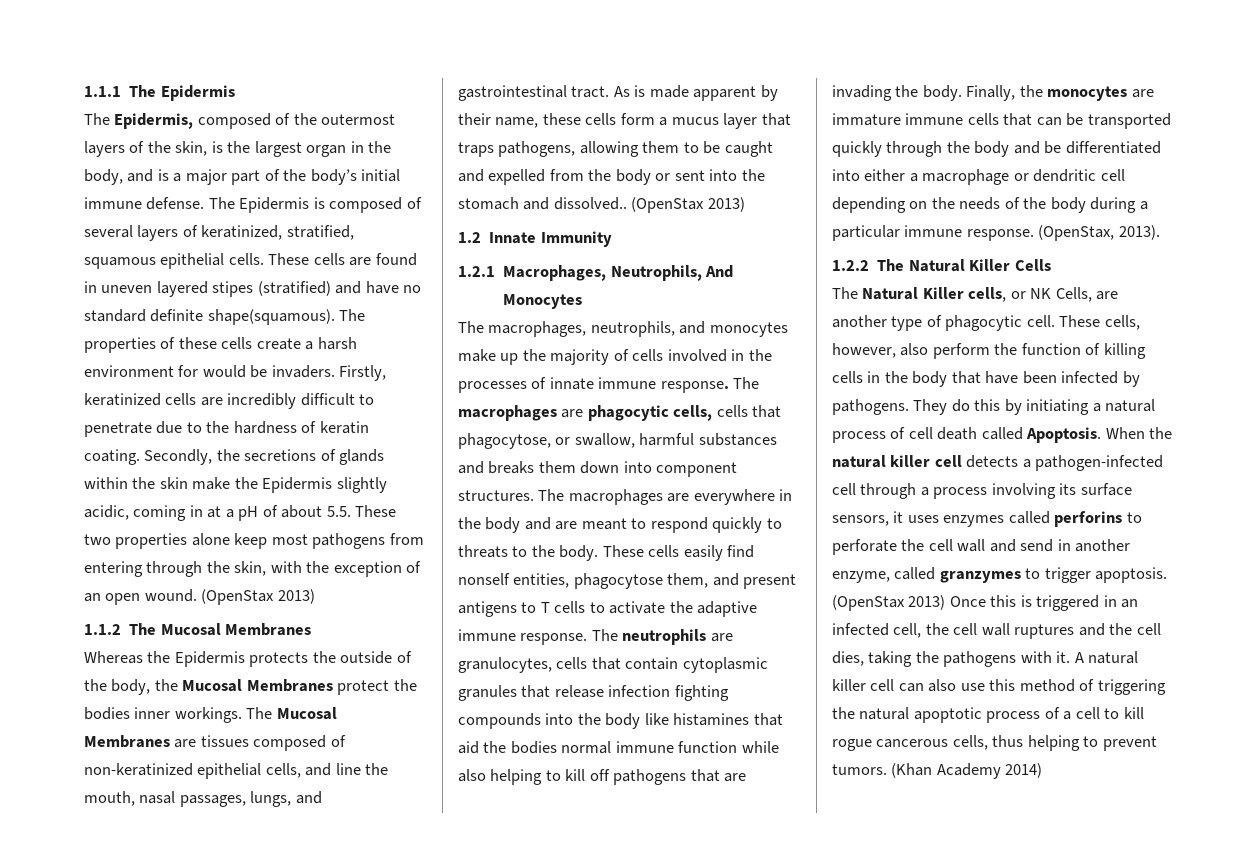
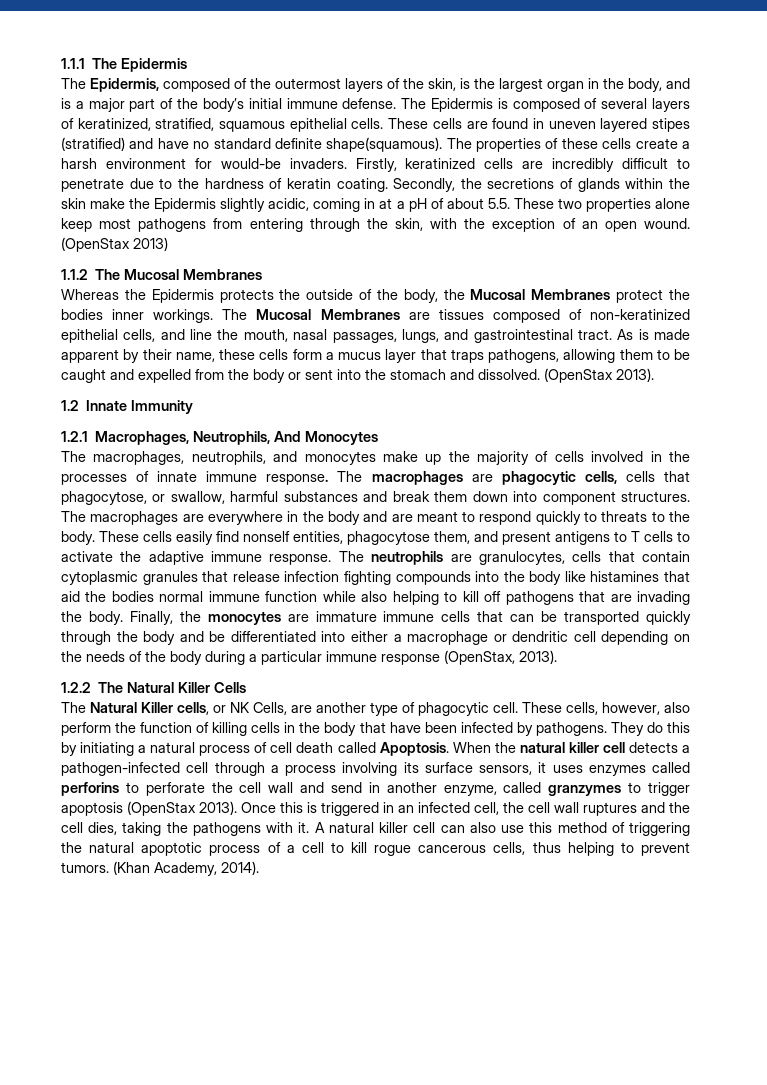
- The properties of these cells create a harsh environment for would be invaders.
+ The properties of these cells create a harsh environment for would-be invaders.
- As is made apparent by their name, these cells form a mucus layer that traps pathogens, allowing them to be caught and expelled from the body or sent into the stomach and dissolved.. (OpenStax 2013)
+ As is made apparent by their name, these cells form a mucus layer that traps pathogens, allowing them to be caught and expelled from the body or sent into the stomach and dissolved. (OpenStax 2013).
- The macrophages are phagocytic cells, cells that phagocytose, or swallow, harmful substances and breaks them down into component structures.
+ The macrophages are phagocytic cells, cells that phagocytose, or swallow, harmful substances and break them down into component structures.
- Finally, the monocytes are immature immune cells that can be transported quickly through the body and be differentiated into either a macrophage or dendritic cell depending on the needs of the body during a particular immune response. (OpenStax, 2013).
+ Finally, the monocytes are immature immune cells that can be transported quickly through the body and be differentiated into either a macrophage or dendritic cell depending on the needs of the body during a particular immune response (OpenStax, 2013).
- When the natural killer cell detects a pathogen-infected cell through a process involving its surface sensors, it uses enzymes called perforins to perforate the cell wall and send in another enzyme, called granzymes to trigger apoptosis. (OpenStax 2013) Once this is triggered in an infected cell, the cell wall ruptures and the cell dies, taking the pathogens with it.
+ When the natural killer cell detects a pathogen-infected cell through a process involving its surface sensors, it uses enzymes called perforins to perforate the cell wall and send in another enzyme, called granzymes to trigger apoptosis (OpenStax 2013). Once this is triggered in an infected cell, the cell wall ruptures and the cell dies, taking the pathogens with it.
- (Khan Academy 2014)
+ (Khan Academy, 2014).

